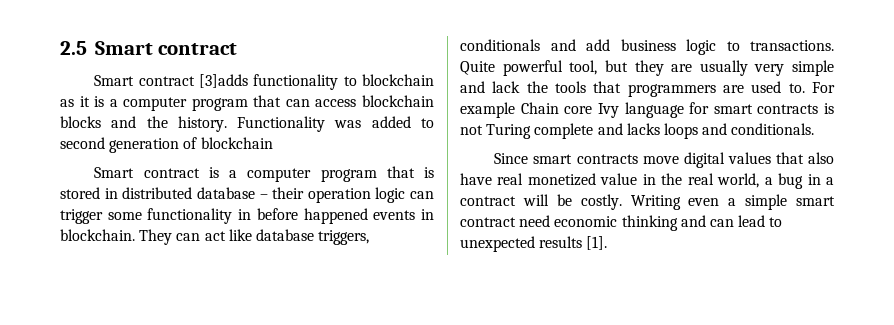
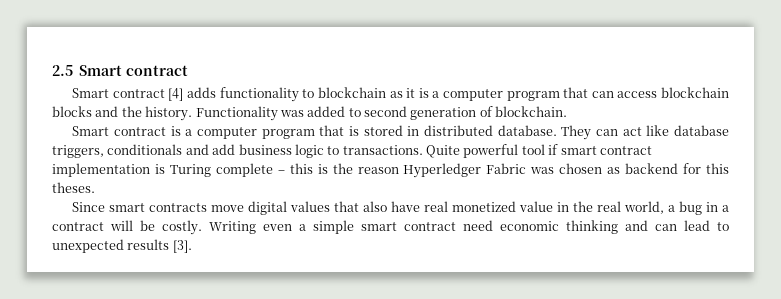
- Smart contract [3]adds functionality to blockchain as it is a computer program that can access blockchain blocks and the history.
+ Smart contract [4] adds functionality to blockchain as it is a computer program that can access blockchain blocks and the history.
- Functionality was added to second generation of blockchain
+ Functionality was added to second generation of blockchain.
- Smart contract is a computer program that is stored in distributed database – their operation logic can trigger some functionality in before happened events in blockchain.
+ Smart contract is a computer program that is stored in distributed database.
- Quite powerful tool, but they are usually very simple and lack the tools that programmers are used to. For example Chain core Ivy language for smart contracts is not Turing complete and lacks loops and conditionals.
+ Quite powerful tool if smart contract implementation is Turing complete – this is the reason Hyperledger Fabric was chosen as backend for this theses.
- Writing even a simple smart contract need economic thinking and can lead to unexpected results [1].
+ Writing even a simple smart contract need economic thinking and can lead to unexpected results [3].

